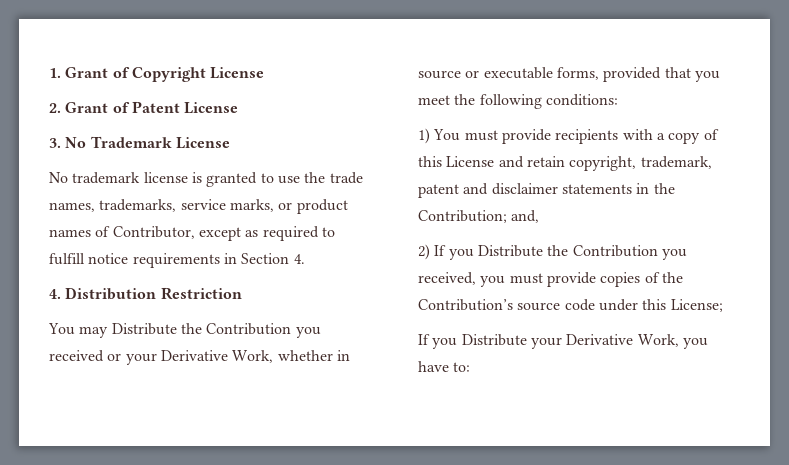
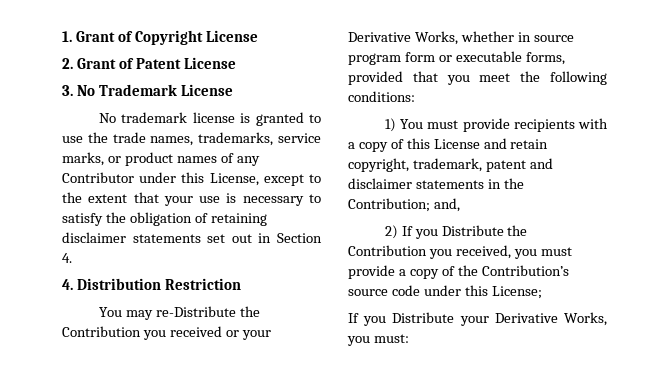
- No trademark license is granted to use the trade names, trademarks, service marks, or product names of Contributor, except as required to fulfill notice requirements in Section 4.
+ No trademark license is granted to use the trade names, trademarks, service marks, or product names of any Contributor under this License, except to the extent that your use is necessary to satisfy the obligation of retaining disclaimer statements set out in Section 4.
- You may Distribute the Contribution you received or your Derivative Work, whether in source or executable forms, provided that you meet the following conditions:
+ You may re-Distribute the Contribution you received or your Derivative Works, whether in source program form or executable forms, provided that you meet the following conditions:
- 2) If you Distribute the Contribution you received, you must provide copies of the Contribution’s source code under this License;
+ 2) If you Distribute the Contribution you received, you must provide a copy of the Contribution’s source code under this License;
- If you Distribute your Derivative Work, you have to:
+ If you Distribute your Derivative Works, you must:

